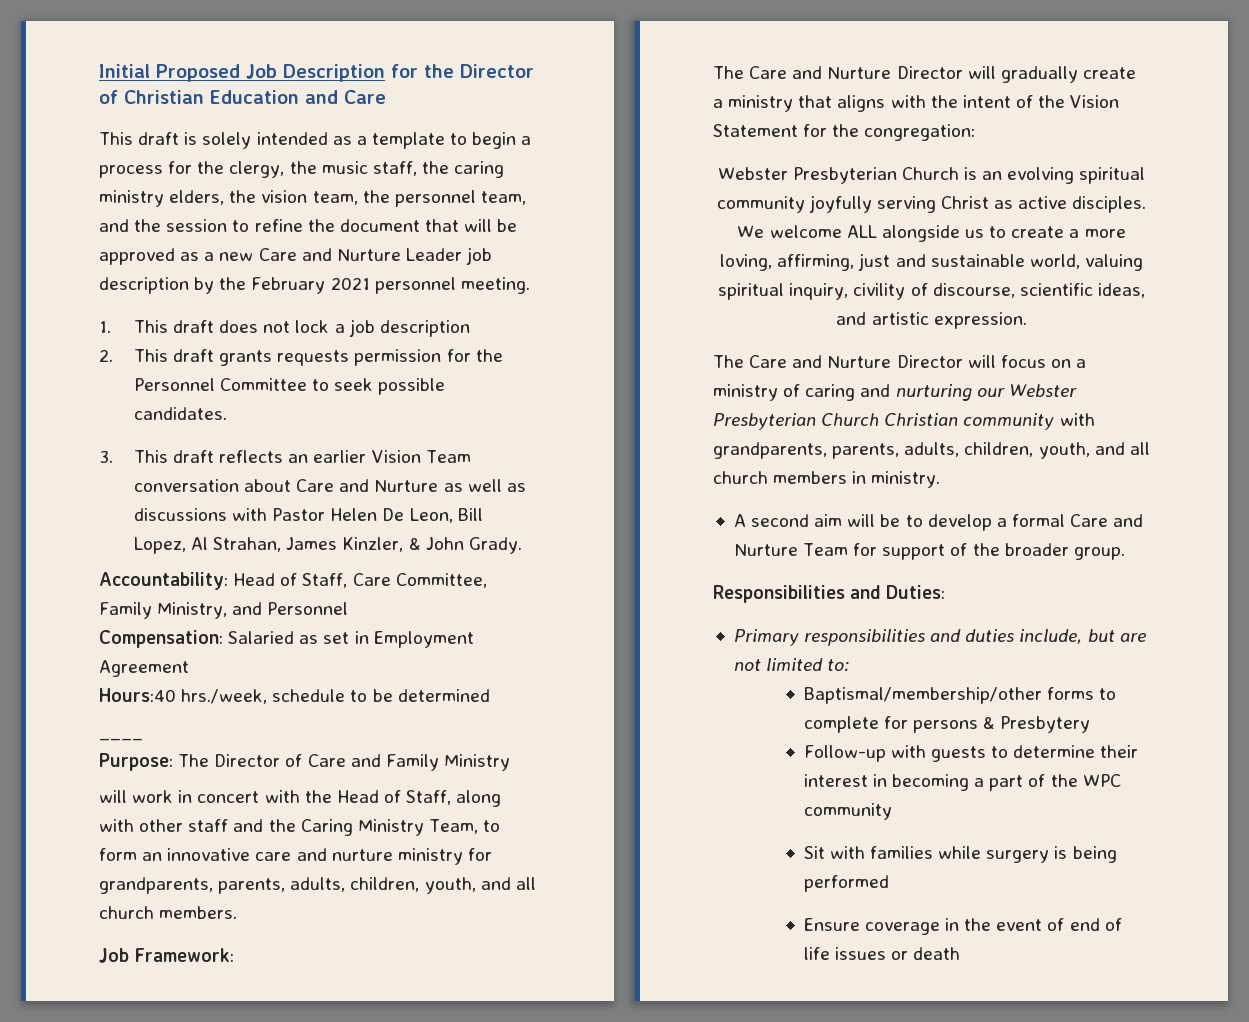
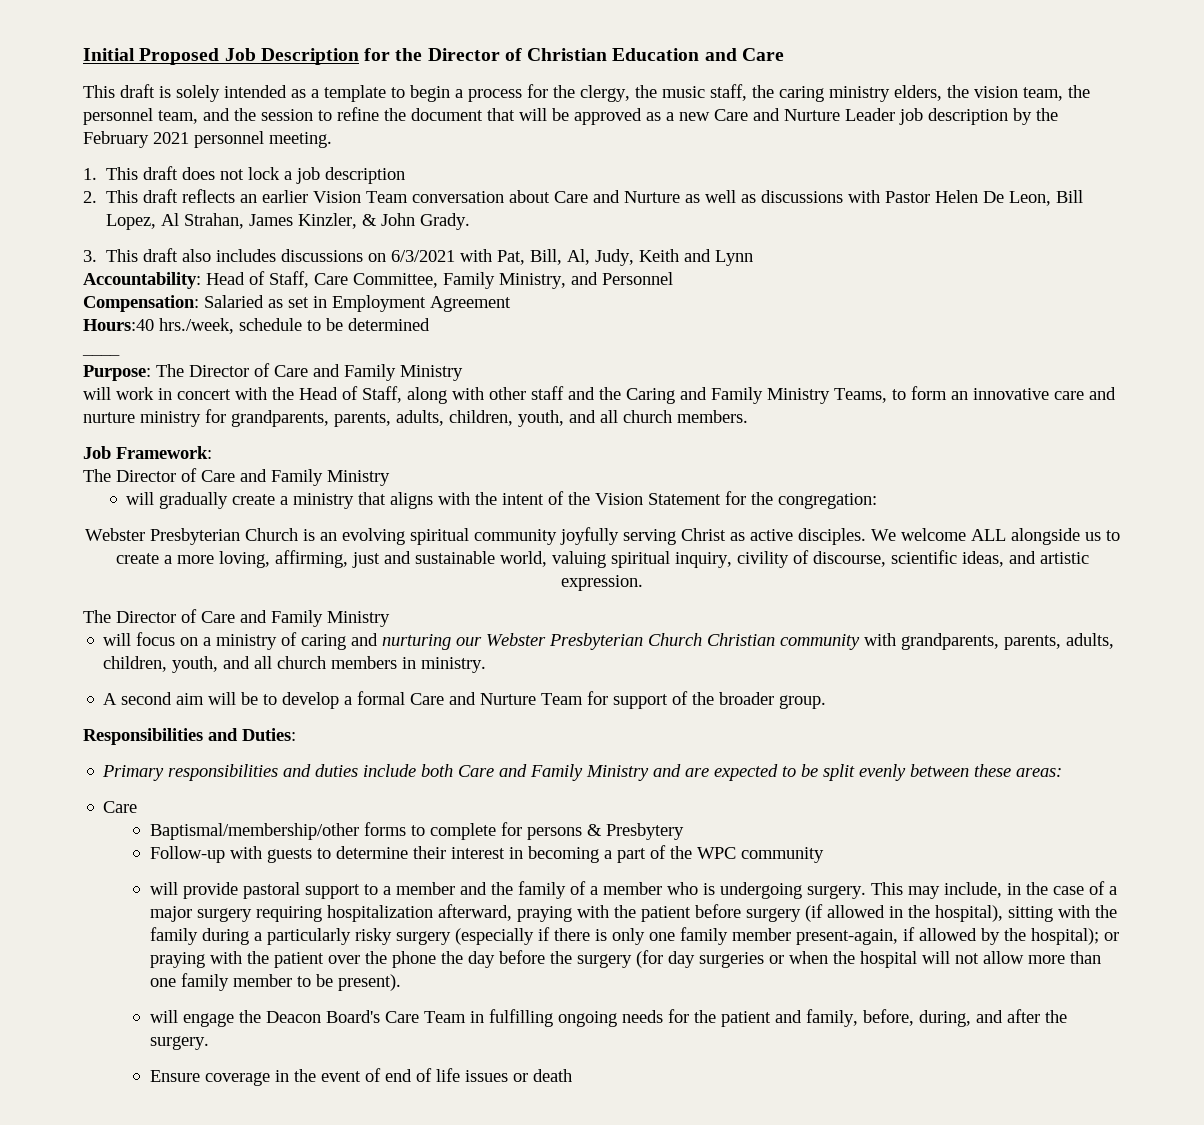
- 2. This draft grants requests permission for the Personnel Committee to seek possible candidates.
- 3. This draft reflects an earlier Vision Team conversation about Care and Nurture as well as discussions with Pastor Helen De Leon, Bill Lopez, Al Strahan, James Kinzler, & John Grady.
+ 2. This draft reflects an earlier Vision Team conversation about Care and Nurture as well as discussions with Pastor Helen De Leon, Bill Lopez, Al Strahan, James Kinzler, & John Grady.
+ 3. This draft also includes discussions on 6/3/2021 with Pat, Bill, Al, Judy, Keith and Lynn
- will work in concert with the Head of Staff, along with other staff and the Caring Ministry Team, to form an innovative care and nurture ministry for grandparents, parents, adults, children, youth, and all church members.
+ will work in concert with the Head of Staff, along with other staff and the Caring and Family Ministry Teams, to form an innovative care and nurture ministry for grandparents, parents, adults, children, youth, and all church members.
  Job Framework:
- The Care and Nurture Director will gradually create a ministry that aligns with the intent of the Vision Statement for the congregation:
+ The Director of Care and Family Ministry
+ will gradually create a ministry that aligns with the intent of the Vision Statement for the congregation:
  We welcome ALL alongside us to create a more loving, affirming, just and sustainable world, valuing spiritual inquiry, civility of discourse, scientific ideas, and artistic expression.
- The Care and Nurture Director will focus on a ministry of caring and nurturing our Webster Presbyterian Church Christian community with grandparents, parents, adults, children, youth, and all church members in ministry.
+ The Director of Care and Family Ministry
+ will focus on a ministry of caring and nurturing our Webster Presbyterian Church Christian community with grandparents, parents, adults, children, youth, and all church members in ministry.
- Primary responsibilities and duties include, but are not limited to:
+ Primary responsibilities and duties include both Care and Family Ministry and are expected to be split evenly between these areas:
+ Care
- Sit with families while surgery is being performed
+ will provide pastoral support to a member and the family of a member who is undergoing surgery. This may include, in the case of a major surgery requiring hospitalization afterward, praying with the patient before surgery (if allowed in the hospital), sitting with the family during a particularly risky surgery (especially if there is only one family member present-again, if allowed by the hospital); or praying with the patient over the phone the day before the surgery (for day surgeries or when the hospital will not allow more than one family member to be present).
+ will engage the Deacon Board's Care Team in fulfilling ongoing needs for the patient and family, before, during, and after the surgery.

